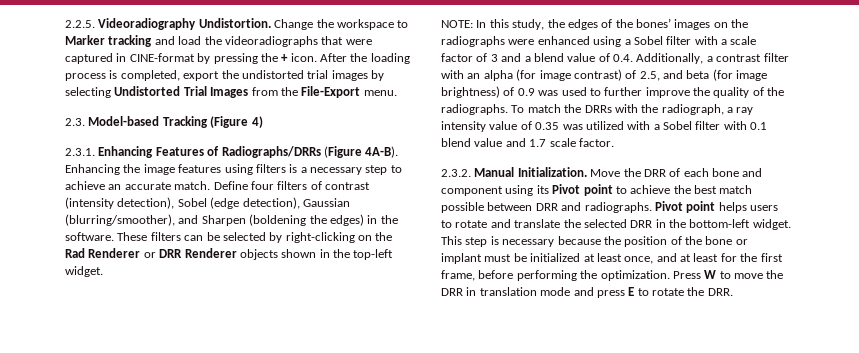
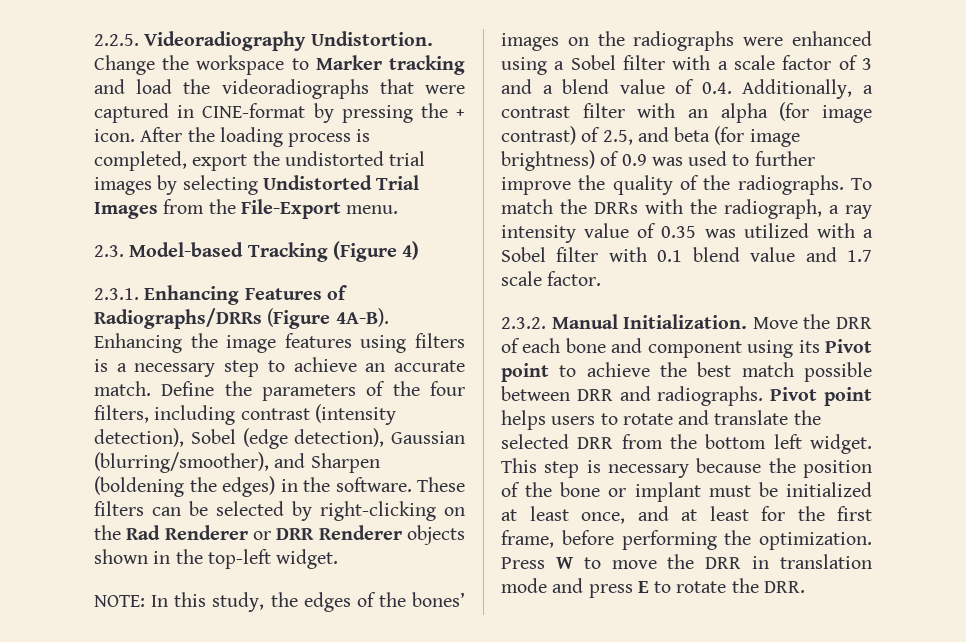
- Define four filters of contrast (intensity detection), Sobel (edge detection), Gaussian (blurring/smoother), and Sharpen (boldening the edges) in the software.
+ Define the parameters of the four filters, including contrast (intensity detection), Sobel (edge detection), Gaussian (blurring/smoother), and Sharpen (boldening the edges) in the software.
- Pivot point helps users to rotate and translate the selected DRR in the bottom-left widget.
+ Pivot point helps users to rotate and translate the selected DRR from the bottom left widget.

